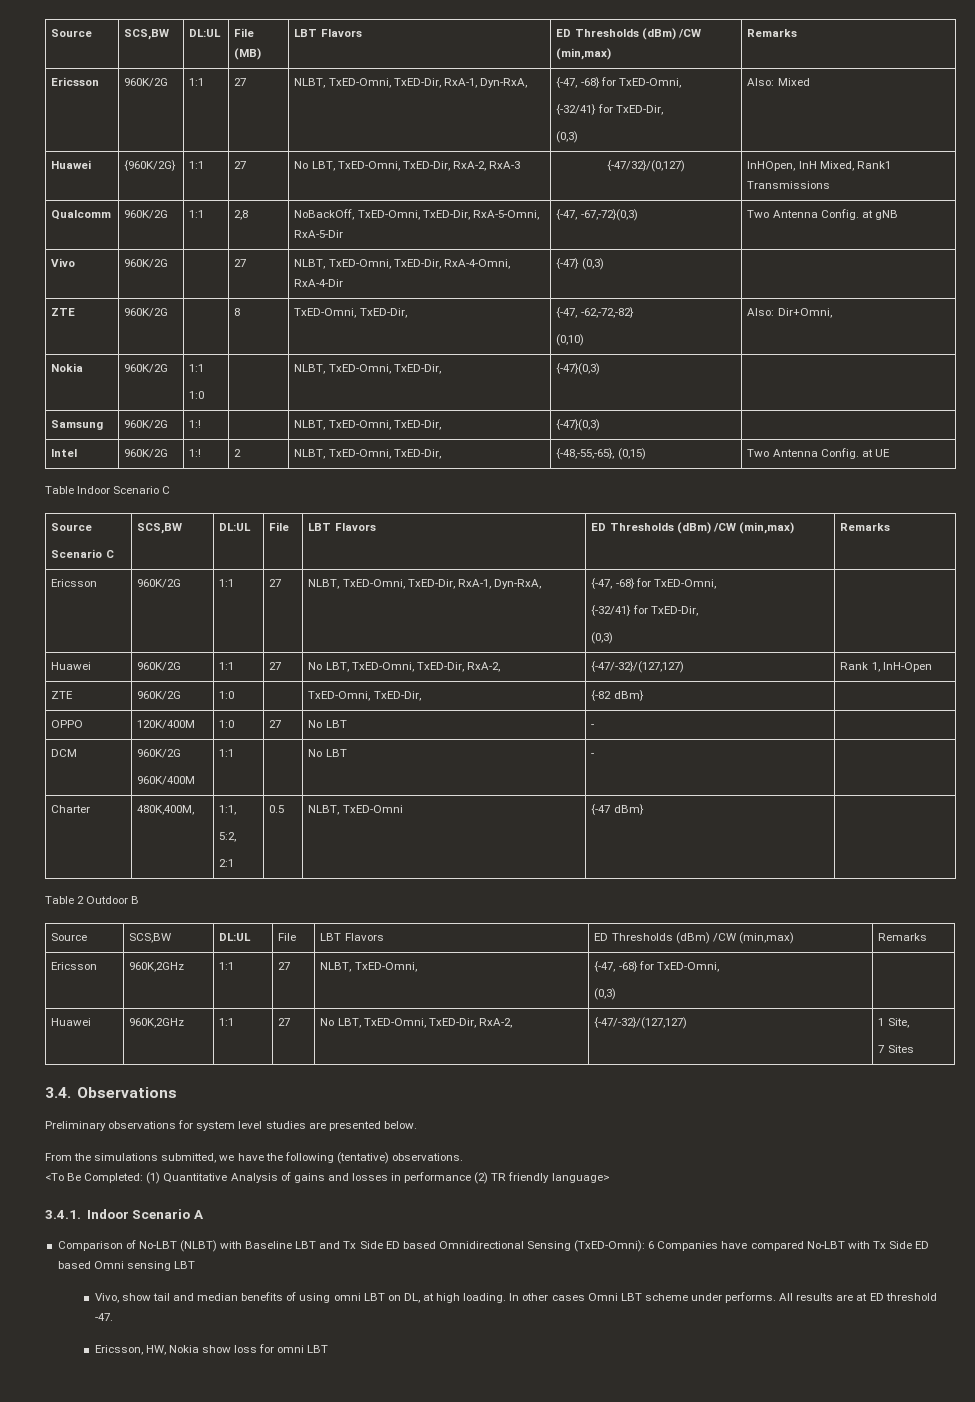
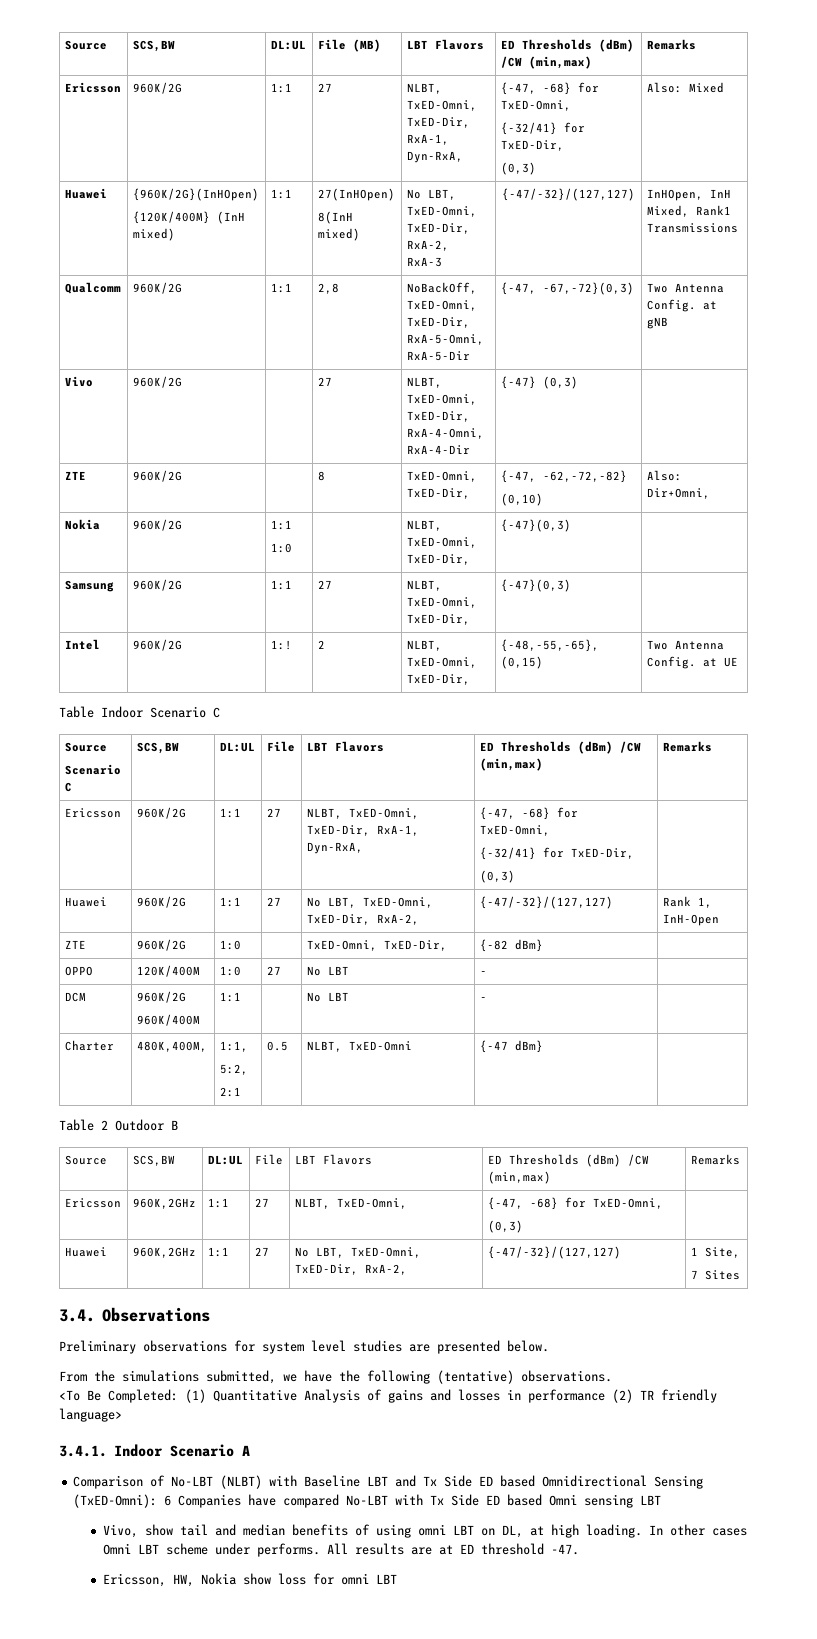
- Huawei | {960K/2G} | 1:1 | 27 | No LBT, TxED-Omni, TxED-Dir, RxA-2, RxA-3 | {-47/32}/(0,127) | InHOpen, InH Mixed, Rank1 Transmissions
+ Huawei | {960K/2G}(InHOpen)
+ {120K/400M} (InH mixed) | 1:1 | 27(InHOpen)
+ 8(InH mixed) | No LBT, TxED-Omni, TxED-Dir, RxA-2, RxA-3 | {-47/-32}/(127,127) | InHOpen, InH Mixed, Rank1 Transmissions
- Samsung | 960K/2G | 1:! | | NLBT, TxED-Omni, TxED-Dir, | {-47}(0,3) |
+ Samsung | 960K/2G | 1:1 | 27 | NLBT, TxED-Omni, TxED-Dir, | {-47}(0,3) |

